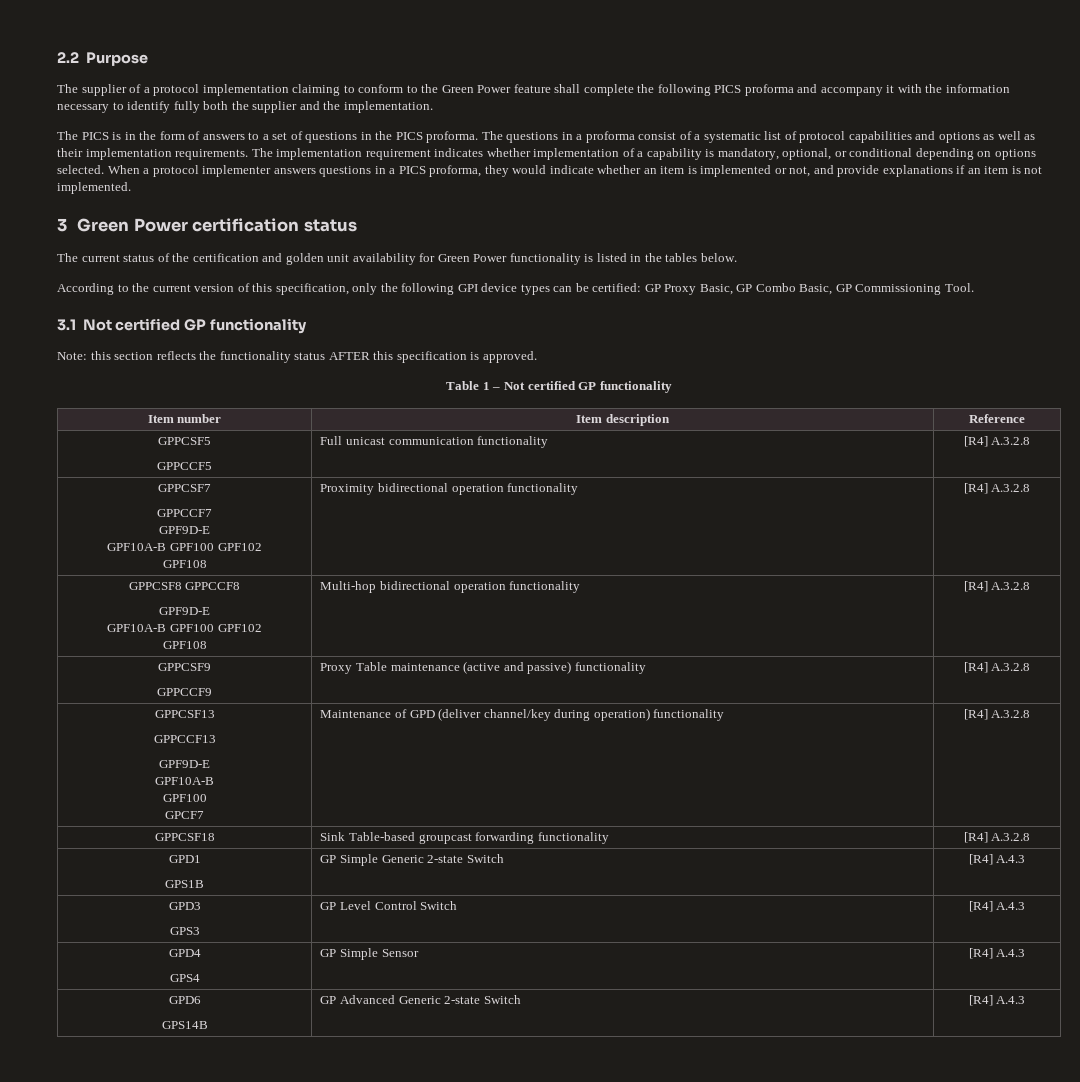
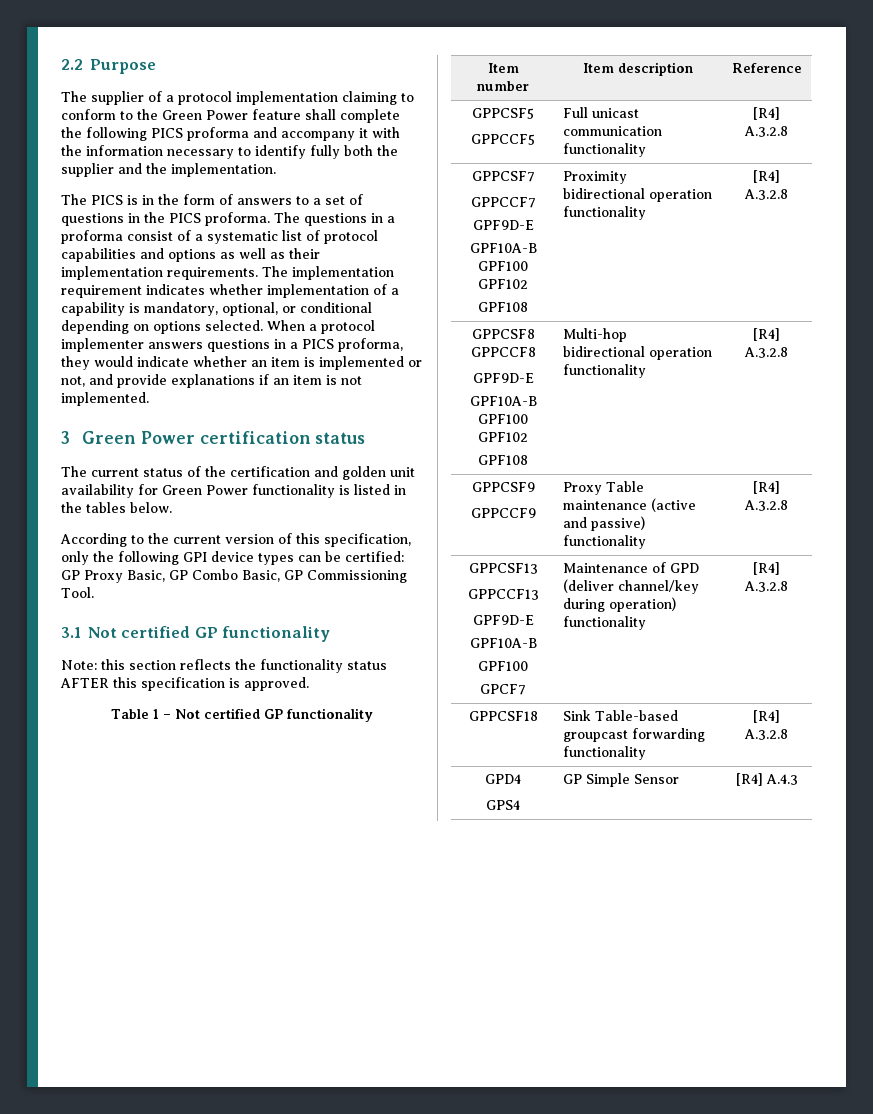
- GPD1
- GPS1B | GP Simple Generic 2-state Switch | [R4] A.4.3
- GPD3
- GPS3 | GP Level Control Switch | [R4] A.4.3
- GPD6
- GPS14B | GP Advanced Generic 2-state Switch | [R4] A.4.3

